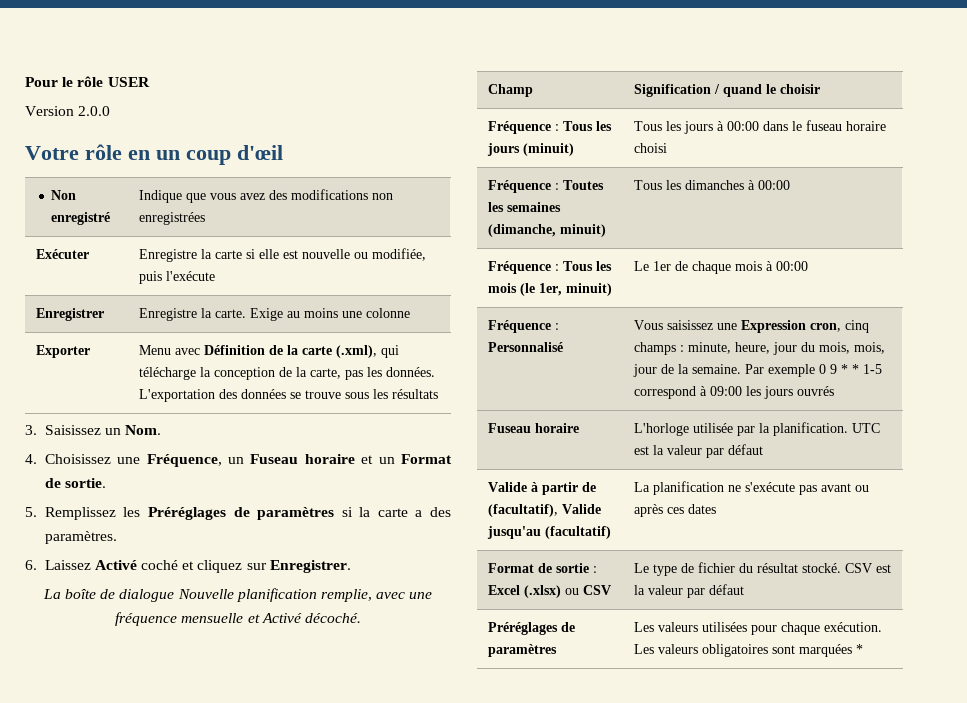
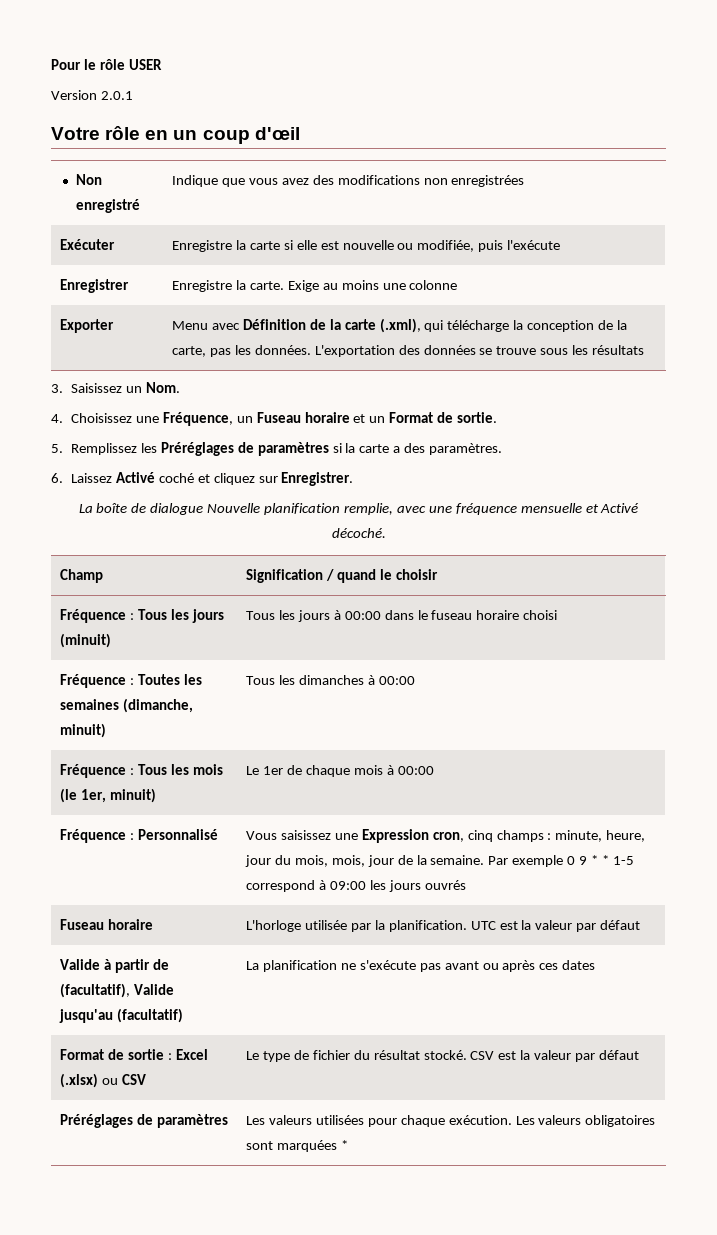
- Version 2.0.0
+ Version 2.0.1

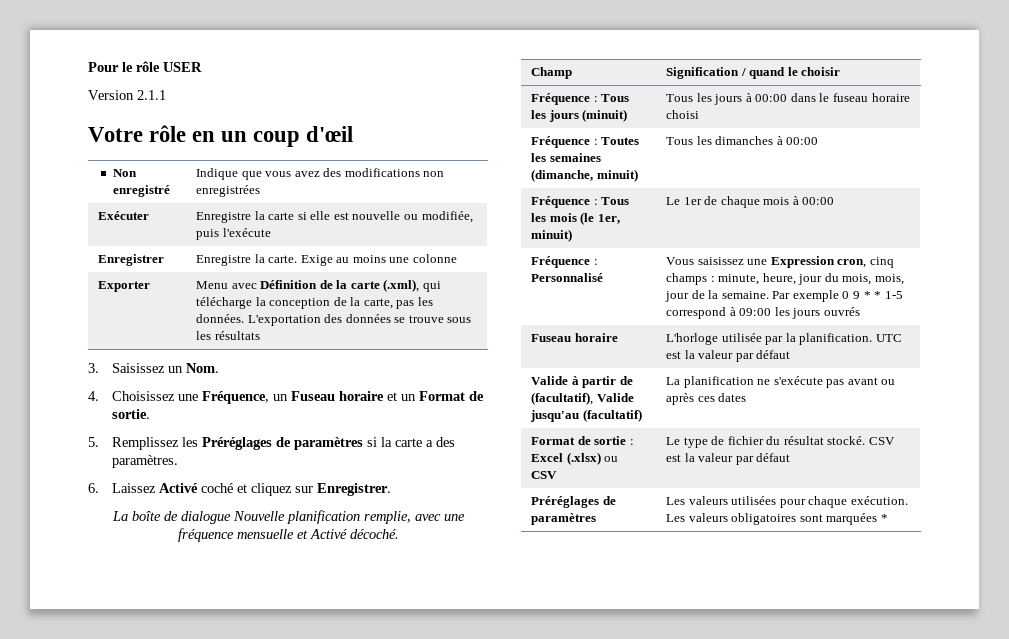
- Version 2.0.1
+ Version 2.1.1

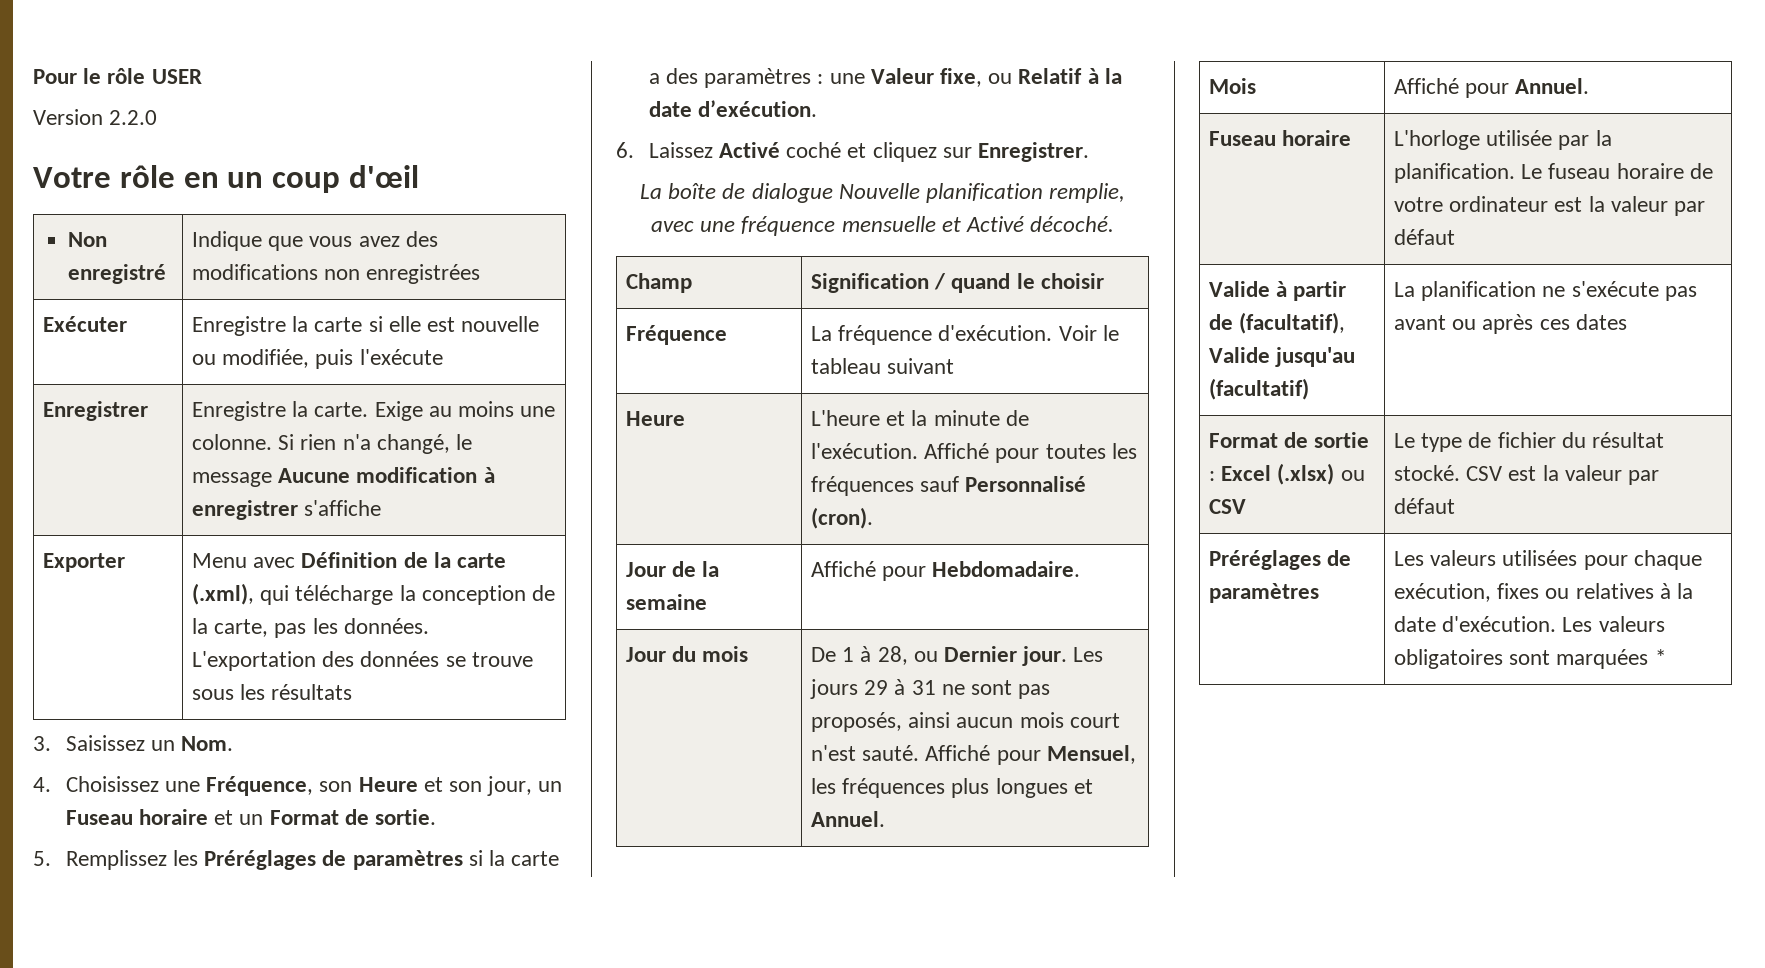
- Version 2.1.1
+ Version 2.2.0
- Enregistrer | Enregistre la carte. Exige au moins une colonne
+ Enregistrer | Enregistre la carte. Exige au moins une colonne. Si rien n'a changé, le message Aucune modification à enregistrer s'affiche
- 4. Choisissez une Fréquence, un Fuseau horaire et un Format de sortie.
+ 4. Choisissez une Fréquence, son Heure et son jour, un Fuseau horaire et un Format de sortie.
- 5. Remplissez les Préréglages de paramètres si la carte a des paramètres.
+ 5. Remplissez les Préréglages de paramètres si la carte a des paramètres : une Valeur fixe, ou Relatif à la date d’exécution.
- Fréquence : Tous les jours (minuit) | Tous les jours à 00:00 dans le fuseau horaire choisi
- Fréquence : Toutes les semaines (dimanche, minuit) | Tous les dimanches à 00:00
- Fréquence : Tous les mois (le 1er, minuit) | Le 1er de chaque mois à 00:00
- Fréquence : Personnalisé | Vous saisissez une Expression cron, cinq champs : minute, heure, jour du mois, mois, jour de la semaine. Par exemple 0 9 * * 1-5 correspond à 09:00 les jours ouvrés
+ Fréquence | La fréquence d'exécution. Voir le tableau suivant
+ Heure | L'heure et la minute de l'exécution. Affiché pour toutes les fréquences sauf Personnalisé (cron).
+ Jour de la semaine | Affiché pour Hebdomadaire.
+ Jour du mois | De 1 à 28, ou Dernier jour. Les jours 29 à 31 ne sont pas proposés, ainsi aucun mois court n'est sauté. Affiché pour Mensuel, les fréquences plus longues et Annuel.
+ Mois | Affiché pour Annuel.
- Fuseau horaire | L'horloge utilisée par la planification. UTC est la valeur par défaut
+ Fuseau horaire | L'horloge utilisée par la planification. Le fuseau horaire de votre ordinateur est la valeur par défaut
- Préréglages de paramètres | Les valeurs utilisées pour chaque exécution. Les valeurs obligatoires sont marquées *
+ Préréglages de paramètres | Les valeurs utilisées pour chaque exécution, fixes ou relatives à la date d'exécution. Les valeurs obligatoires sont marquées *

